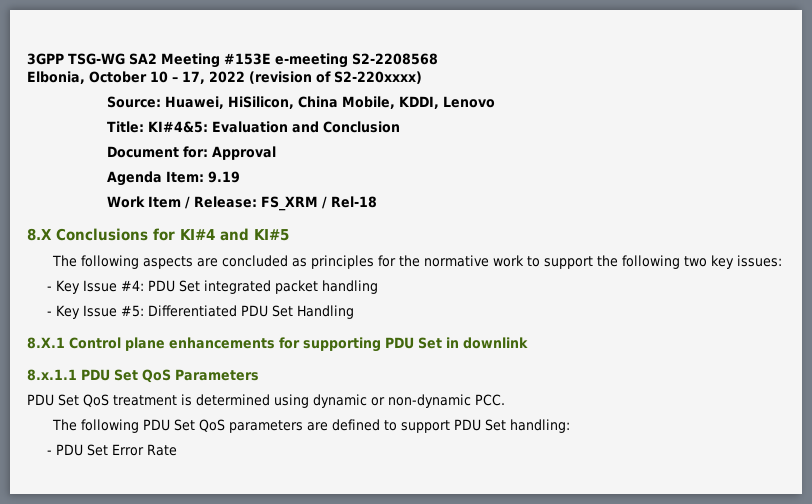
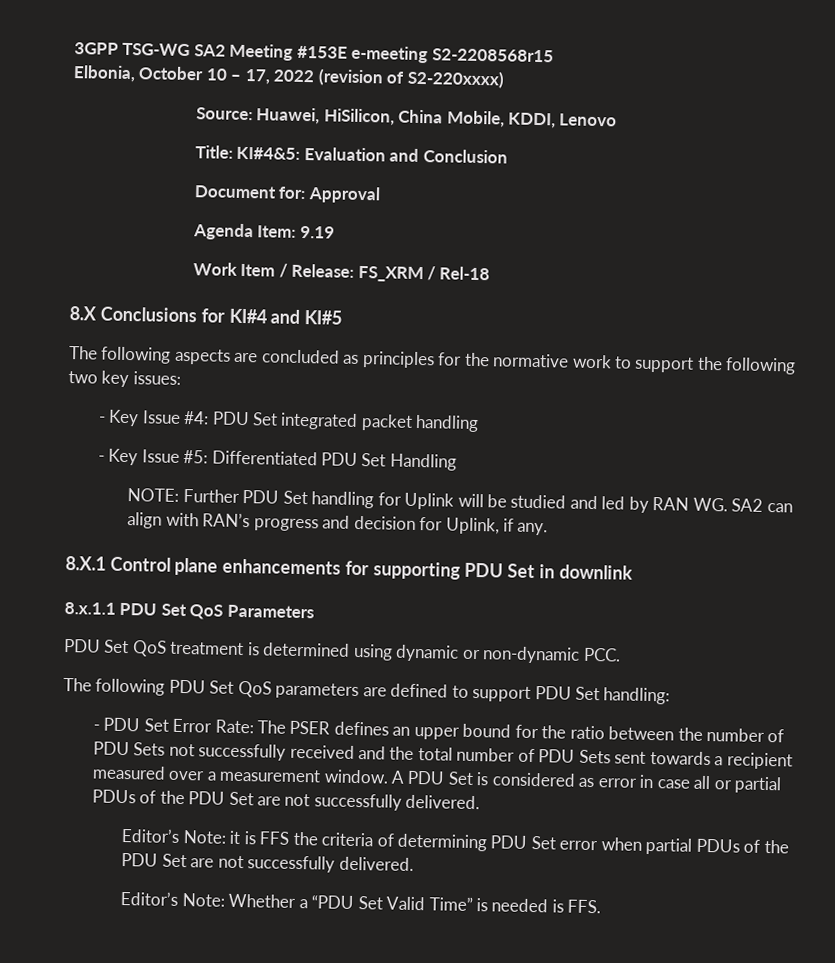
- 3GPP TSG-WG SA2 Meeting #153E e-meeting S2-2208568
+ 3GPP TSG-WG SA2 Meeting #153E e-meeting S2-2208568r15
+ NOTE: Further PDU Set handling for Uplink will be studied and led by RAN WG. SA2 can align with RAN’s progress and decision for Uplink, if any.
- - PDU Set Error Rate
+ - PDU Set Error Rate: The PSER defines an upper bound for the ratio between the number of PDU Sets not successfully received and the total number of PDU Sets sent towards a recipient measured over a measurement window. A PDU Set is considered as error in case all or partial PDUs of the PDU Set are not successfully delivered.
+ Editor’s Note: it is FFS the criteria of determining PDU Set error when partial PDUs of the PDU Set are not successfully delivered.
+ Editor’s Note: Whether a “PDU Set Valid Time” is needed is FFS.

